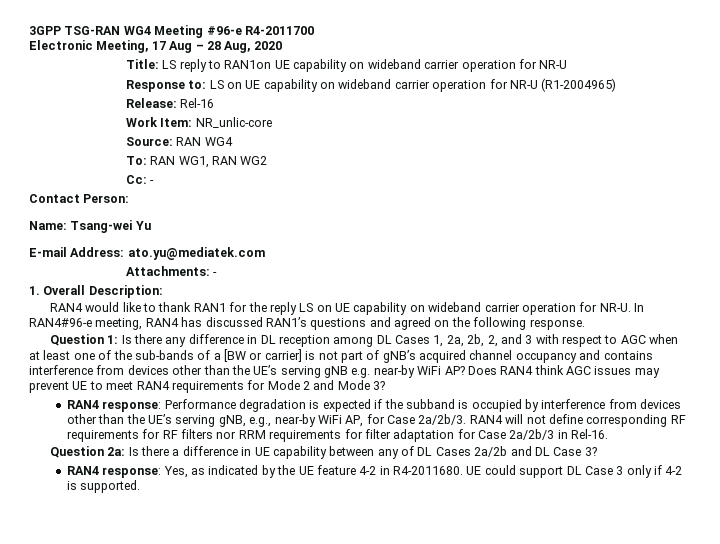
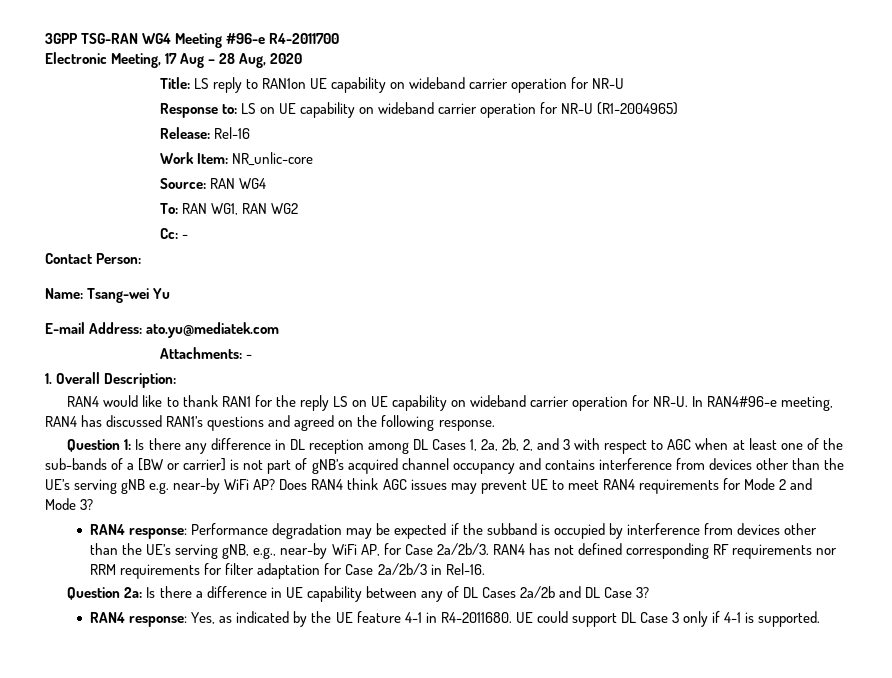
- RAN4 response: Performance degradation is expected if the subband is occupied by interference from devices other than the UE’s serving gNB, e.g., near-by WiFi AP, for Case 2a/2b/3.
+ RAN4 response: Performance degradation may be expected if the subband is occupied by interference from devices other than the UE’s serving gNB, e.g., near-by WiFi AP, for Case 2a/2b/3.
- RAN4 will not define corresponding RF requirements for RF filters nor RRM requirements for filter adaptation for Case 2a/2b/3 in Rel-16.
+ RAN4 has not defined corresponding RF requirements nor RRM requirements for filter adaptation for Case 2a/2b/3 in Rel-16.
- RAN4 response: Yes, as indicated by the UE feature 4-2 in R4-2011680.
+ RAN4 response: Yes, as indicated by the UE feature 4-1 in R4-2011680.
- UE could support DL Case 3 only if 4-2 is supported.
+ UE could support DL Case 3 only if 4-1 is supported.

